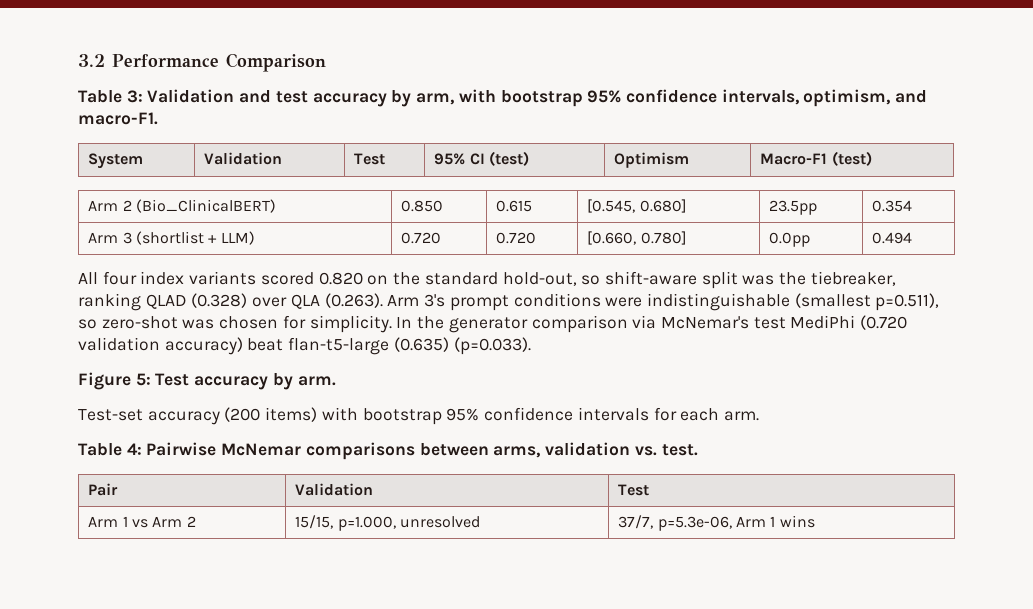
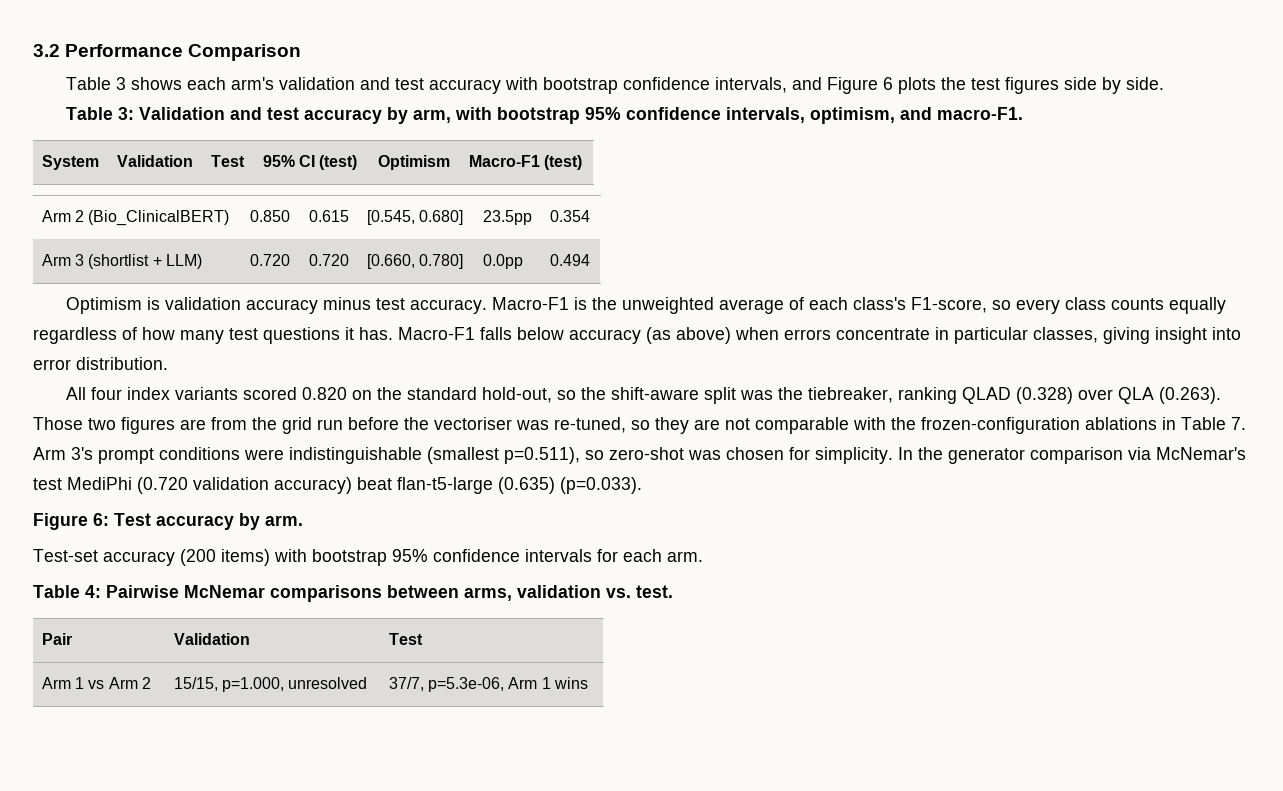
+ Table 3 shows each arm's validation and test accuracy with bootstrap confidence intervals, and Figure 6 plots the test figures side by side.
+ Optimism is validation accuracy minus test accuracy. Macro-F1 is the unweighted average of each class's F1-score, so every class counts equally regardless of how many test questions it has. Macro-F1 falls below accuracy (as above) when errors concentrate in particular classes, giving insight into error distribution.
- All four index variants scored 0.820 on the standard hold-out, so shift-aware split was the tiebreaker, ranking QLAD (0.328) over QLA (0.263). Arm 3's prompt conditions were indistinguishable (smallest p=0.511), so zero-shot was chosen for simplicity.
+ All four index variants scored 0.820 on the standard hold-out, so the shift-aware split was the tiebreaker, ranking QLAD (0.328) over QLA (0.263). Those two figures are from the grid run before the vectoriser was re-tuned, so they are not comparable with the frozen-configuration ablations in Table 7. Arm 3's prompt conditions were indistinguishable (smallest p=0.511), so zero-shot was chosen for simplicity.
- Figure 5: Test accuracy by arm.
+ Figure 6: Test accuracy by arm.

